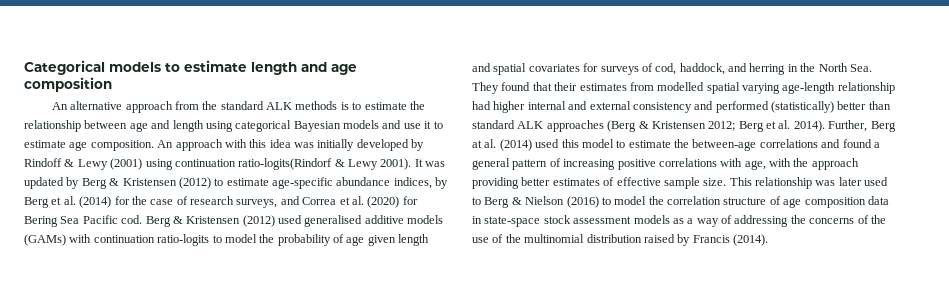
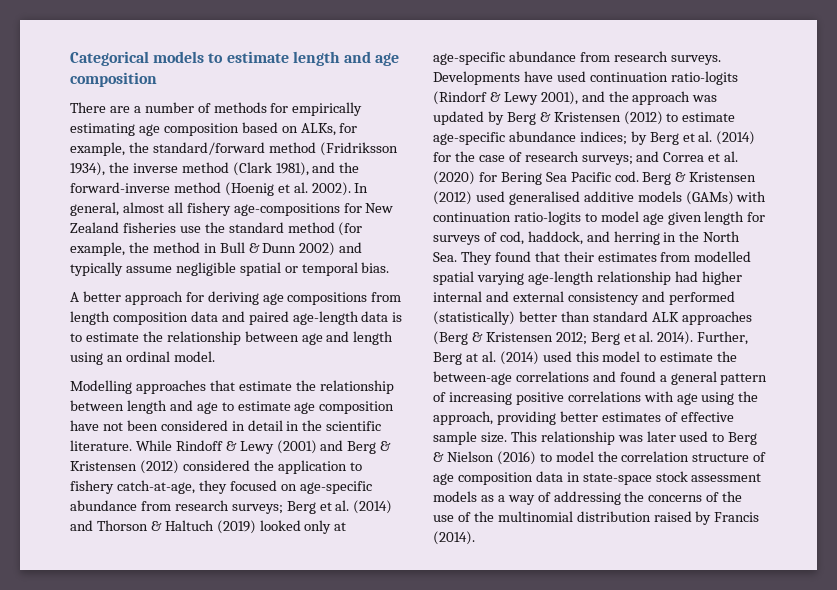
- An alternative approach from the standard ALK methods is to estimate the relationship between age and length using categorical Bayesian models and use it to estimate age composition. An approach with this idea was initially developed by Rindoff & Lewy (2001) using continuation ratio-logits(Rindorf & Lewy 2001). It was updated by Berg & Kristensen (2012) to estimate age-specific abundance indices, by Berg et al. (2014) for the case of research surveys, and Correa et al. (2020) for Bering Sea Pacific cod.
+ There are a number of methods for empirically estimating age composition based on ALKs, for example, the standard/forward method (Fridriksson 1934), the inverse method (Clark 1981), and the forward-inverse method (Hoenig et al. 2002). In general, almost all fishery age-compositions for New Zealand fisheries use the standard method (for example, the method in Bull & Dunn 2002) and typically assume negligible spatial or temporal bias.
+ A better approach for deriving age compositions from length composition data and paired age-length data is to estimate the relationship between age and length using an ordinal model.
+ Modelling approaches that estimate the relationship between length and age to estimate age composition have not been considered in detail in the scientific literature. While Rindoff & Lewy (2001) and Berg & Kristensen (2012) considered the application to fishery catch-at-age, they focused on age-specific abundance from research surveys; Berg et al. (2014) and Thorson & Haltuch (2019) looked only at age-specific abundance from research surveys. Developments have used continuation ratio-logits (Rindorf & Lewy 2001), and the approach was updated by Berg & Kristensen (2012) to estimate age-specific abundance indices; by Berg et al. (2014) for the case of research surveys; and Correa et al. (2020) for Bering Sea Pacific cod.
- Berg & Kristensen (2012) used generalised additive models (GAMs) with continuation ratio-logits to model the probability of age given length and spatial covariates for surveys of cod, haddock, and herring in the North Sea. They found that their estimates from modelled spatial varying age-length relationship had higher internal and external consistency and performed (statistically) better than standard ALK approaches (Berg & Kristensen 2012; Berg et al. 2014).
+ Berg & Kristensen (2012) used generalised additive models (GAMs) with continuation ratio-logits to model age given length for surveys of cod, haddock, and herring in the North Sea. They found that their estimates from modelled spatial varying age-length relationship had higher internal and external consistency and performed (statistically) better than standard ALK approaches (Berg & Kristensen 2012; Berg et al. 2014).
- Further, Berg at al. (2014) used this model to estimate the between-age correlations and found a general pattern of increasing positive correlations with age, with the approach providing better estimates of effective sample size.
+ Further, Berg at al. (2014) used this model to estimate the between-age correlations and found a general pattern of increasing positive correlations with age using the approach, providing better estimates of effective sample size.

